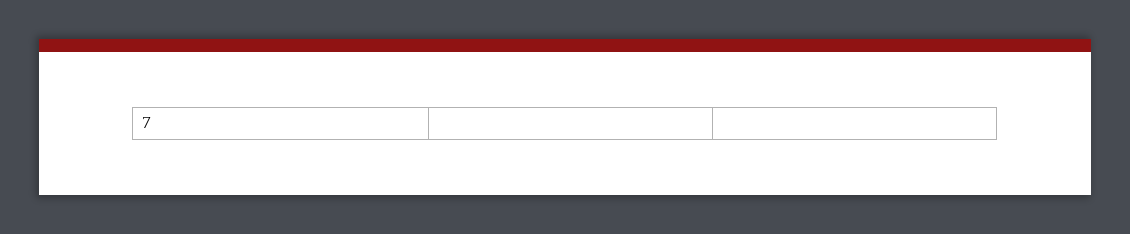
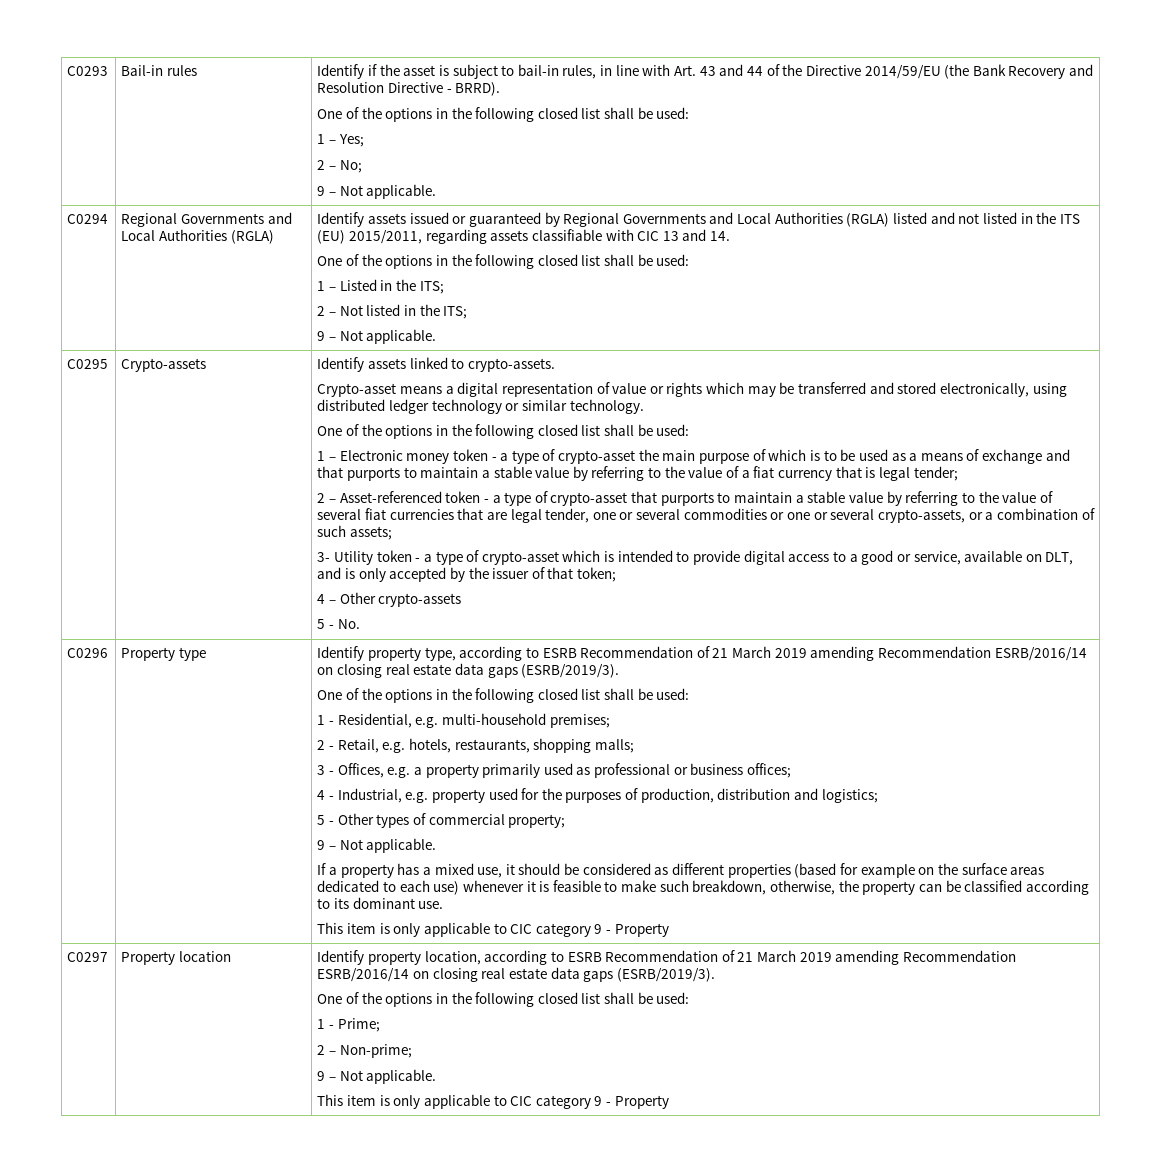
- 7
+ C0293 | Bail-in rules | Identify if the asset is subject to bail-in rules, in line with Art. 43 and 44 of the Directive 2014/59/EU (the Bank Recovery and Resolution Directive - BRRD).
+ One of the options in the following closed list shall be used:
+ 1 – Yes;
+ 2 – No;
+ 9 – Not applicable.
+ C0294 | Regional Governments and Local Authorities (RGLA) | Identify assets issued or guaranteed by Regional Governments and Local Authorities (RGLA) listed and not listed in the ITS (EU) 2015/2011, regarding assets classifiable with CIC 13 and 14.
+ One of the options in the following closed list shall be used:
+ 1 – Listed in the ITS;
+ 2 – Not listed in the ITS;
+ 9 – Not applicable.
+ C0295 | Crypto-assets | Identify assets linked to crypto-assets.
+ Crypto-asset means a digital representation of value or rights which may be transferred and stored electronically, using distributed ledger technology or similar technology.
+ One of the options in the following closed list shall be used:
+ 1 – Electronic money token - a type of crypto-asset the main purpose of which is to be used as a means of exchange and that purports to maintain a stable value by referring to the value of a fiat currency that is legal tender;
+ 2 – Asset-referenced token - a type of crypto-asset that purports to maintain a stable value by referring to the value of several fiat currencies that are legal tender, one or several commodities or one or several crypto-assets, or a combination of such assets;
+ 3- Utility token - a type of crypto-asset which is intended to provide digital access to a good or service, available on DLT, and is only accepted by the issuer of that token;
+ 4 – Other crypto-assets
+ 5 - No.
+ C0296 | Property type | Identify property type, according to ESRB Recommendation of 21 March 2019 amending Recommendation ESRB/2016/14 on closing real estate data gaps (ESRB/2019/3).
+ One of the options in the following closed list shall be used:
+ 1 - Residential, e.g. multi-household premises;
+ 2 - Retail, e.g. hotels, restaurants, shopping malls;
+ 3 - Offices, e.g. a property primarily used as professional or business offices;
+ 4 - Industrial, e.g. property used for the purposes of production, distribution and logistics;
+ 5 - Other types of commercial property;
+ 9 – Not applicable.
+ If a property has a mixed use, it should be considered as different properties (based for example on the surface areas dedicated to each use) whenever it is feasible to make such breakdown, otherwise, the property can be classified according to its dominant use.
+ This item is only applicable to CIC category 9 - Property
+ C0297 | Property location | Identify property location, according to ESRB Recommendation of 21 March 2019 amending Recommendation ESRB/2016/14 on closing real estate data gaps (ESRB/2019/3).
+ One of the options in the following closed list shall be used:
+ 1 - Prime;
+ 2 – Non-prime;
+ 9 – Not applicable.
+ This item is only applicable to CIC category 9 - Property

